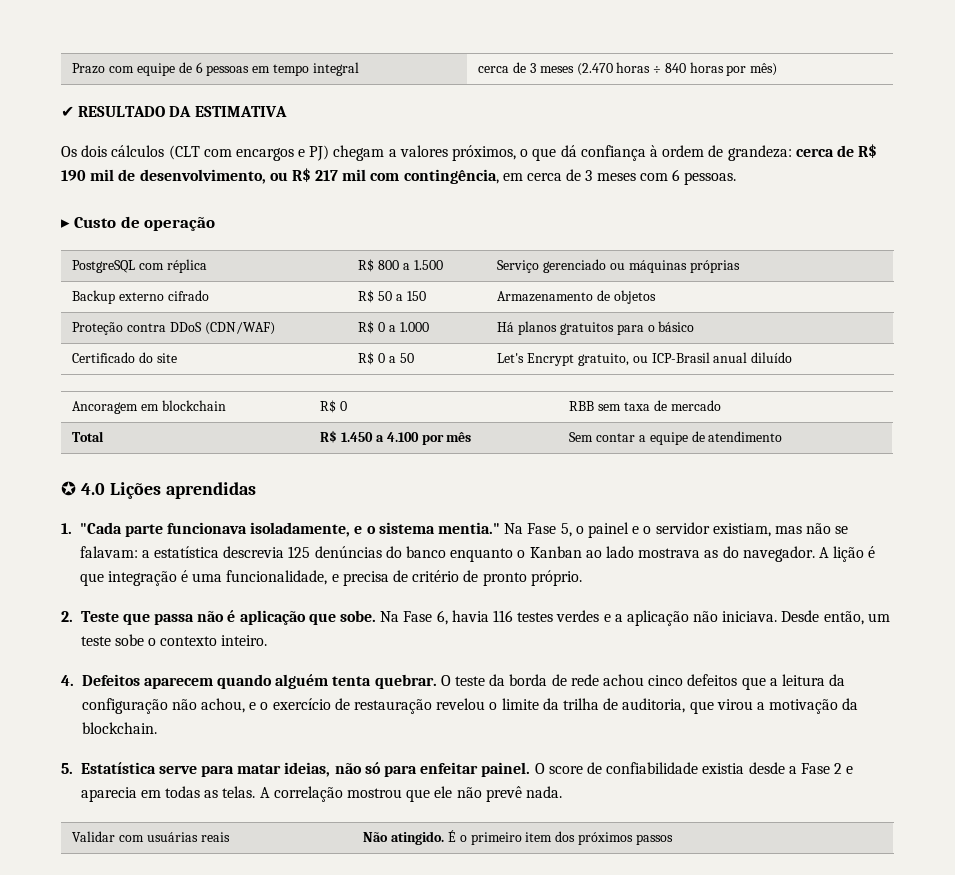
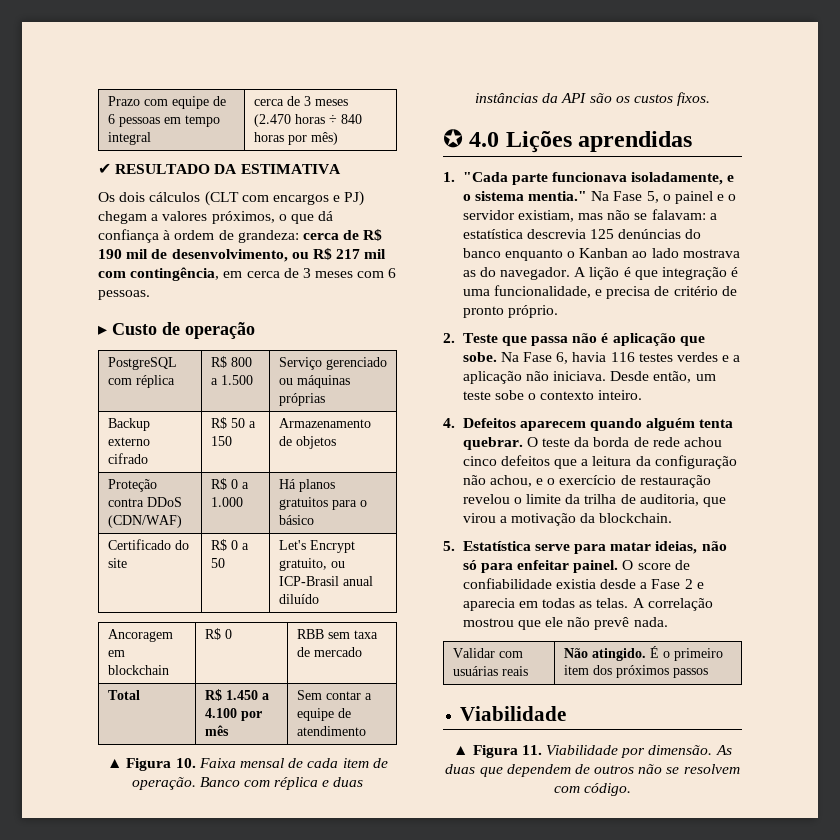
+ ▲ Figura 10. Faixa mensal de cada item de operação. Banco com réplica e duas instâncias da API são os custos fixos.
  Validar com usuárias reais | Não atingido. É o primeiro item dos próximos passos
+ Viabilidade
+ ▲ Figura 11. Viabilidade por dimensão. As duas que dependem de outros não se resolvem com código.

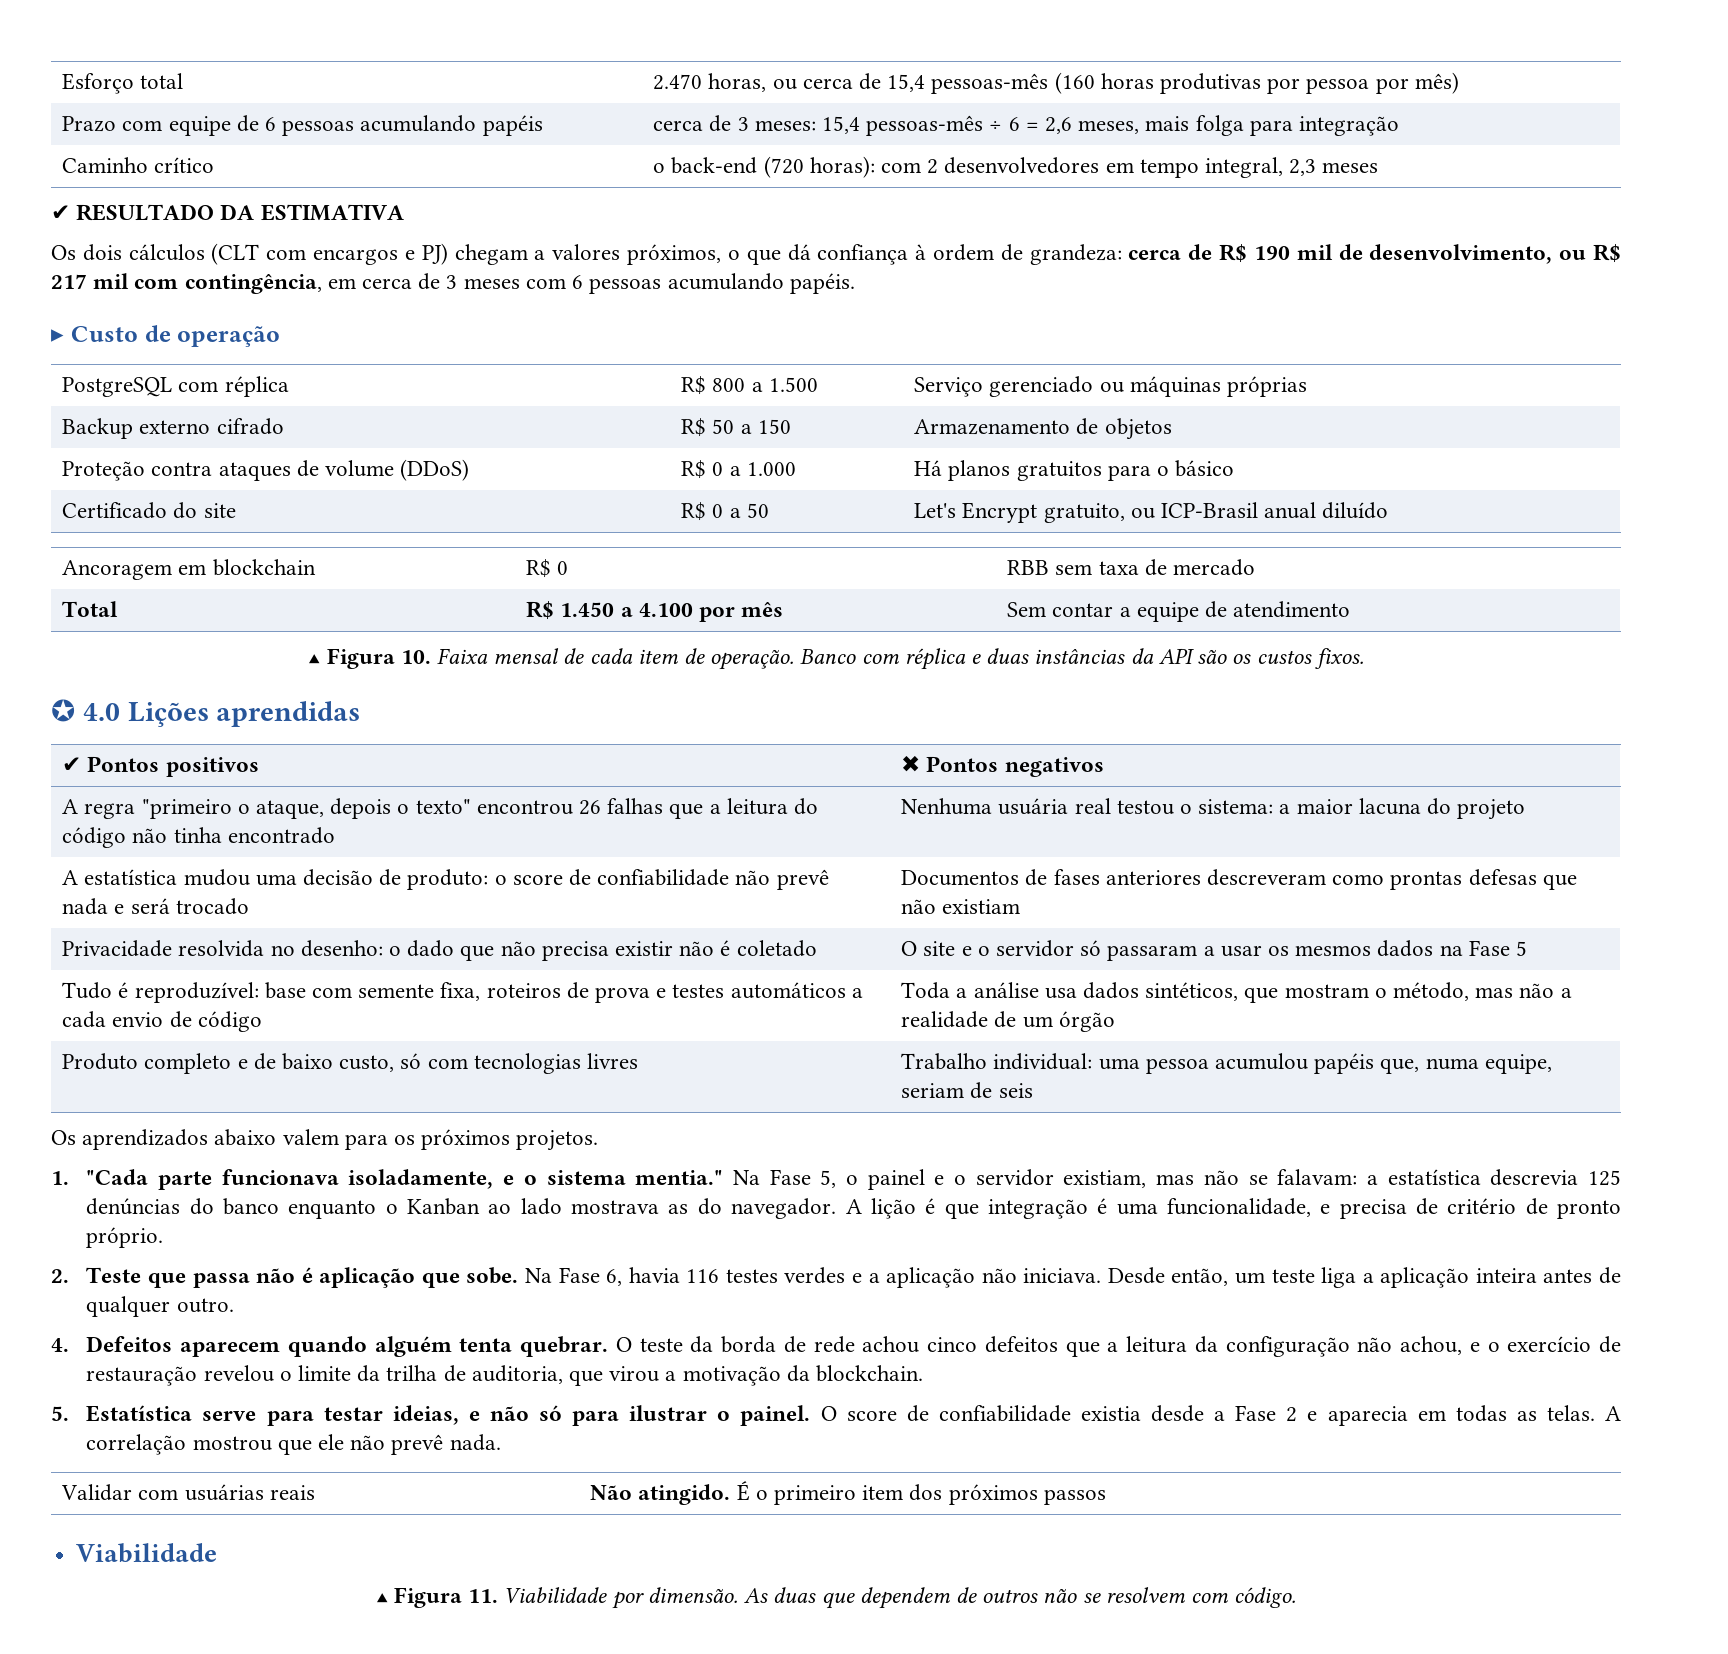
+ Esforço total | 2.470 horas, ou cerca de 15,4 pessoas-mês (160 horas produtivas por pessoa por mês)
- Prazo com equipe de 6 pessoas em tempo integral | cerca de 3 meses (2.470 horas ÷ 840 horas por mês)
+ Prazo com equipe de 6 pessoas acumulando papéis | cerca de 3 meses: 15,4 pessoas-mês ÷ 6 = 2,6 meses, mais folga para integração
+ Caminho crítico | o back-end (720 horas): com 2 desenvolvedores em tempo integral, 2,3 meses
- Os dois cálculos (CLT com encargos e PJ) chegam a valores próximos, o que dá confiança à ordem de grandeza: cerca de R$ 190 mil de desenvolvimento, ou R$ 217 mil com contingência, em cerca de 3 meses com 6 pessoas.
+ Os dois cálculos (CLT com encargos e PJ) chegam a valores próximos, o que dá confiança à ordem de grandeza: cerca de R$ 190 mil de desenvolvimento, ou R$ 217 mil com contingência, em cerca de 3 meses com 6 pessoas acumulando papéis.
- Proteção contra DDoS (CDN/WAF) | R$ 0 a 1.000 | Há planos gratuitos para o básico
+ Proteção contra ataques de volume (DDoS) | R$ 0 a 1.000 | Há planos gratuitos para o básico
+ ✔ Pontos positivos | ✖ Pontos negativos
+ A regra "primeiro o ataque, depois o texto" encontrou 26 falhas que a leitura do código não tinha encontrado | Nenhuma usuária real testou o sistema: a maior lacuna do projeto
+ A estatística mudou uma decisão de produto: o score de confiabilidade não prevê nada e será trocado | Documentos de fases anteriores descreveram como prontas defesas que não existiam
+ Privacidade resolvida no desenho: o dado que não precisa existir não é coletado | O site e o servidor só passaram a usar os mesmos dados na Fase 5
+ Tudo é reproduzível: base com semente fixa, roteiros de prova e testes automáticos a cada envio de código | Toda a análise usa dados sintéticos, que mostram o método, mas não a realidade de um órgão
+ Produto completo e de baixo custo, só com tecnologias livres | Trabalho individual: uma pessoa acumulou papéis que, numa equipe, seriam de seis
+ Os aprendizados abaixo valem para os próximos projetos.
- Desde então, um teste sobe o contexto inteiro.
+ Desde então, um teste liga a aplicação inteira antes de qualquer outro.
- 5. Estatística serve para matar ideias, não só para enfeitar painel.
+ 5. Estatística serve para testar ideias, e não só para ilustrar o painel.

